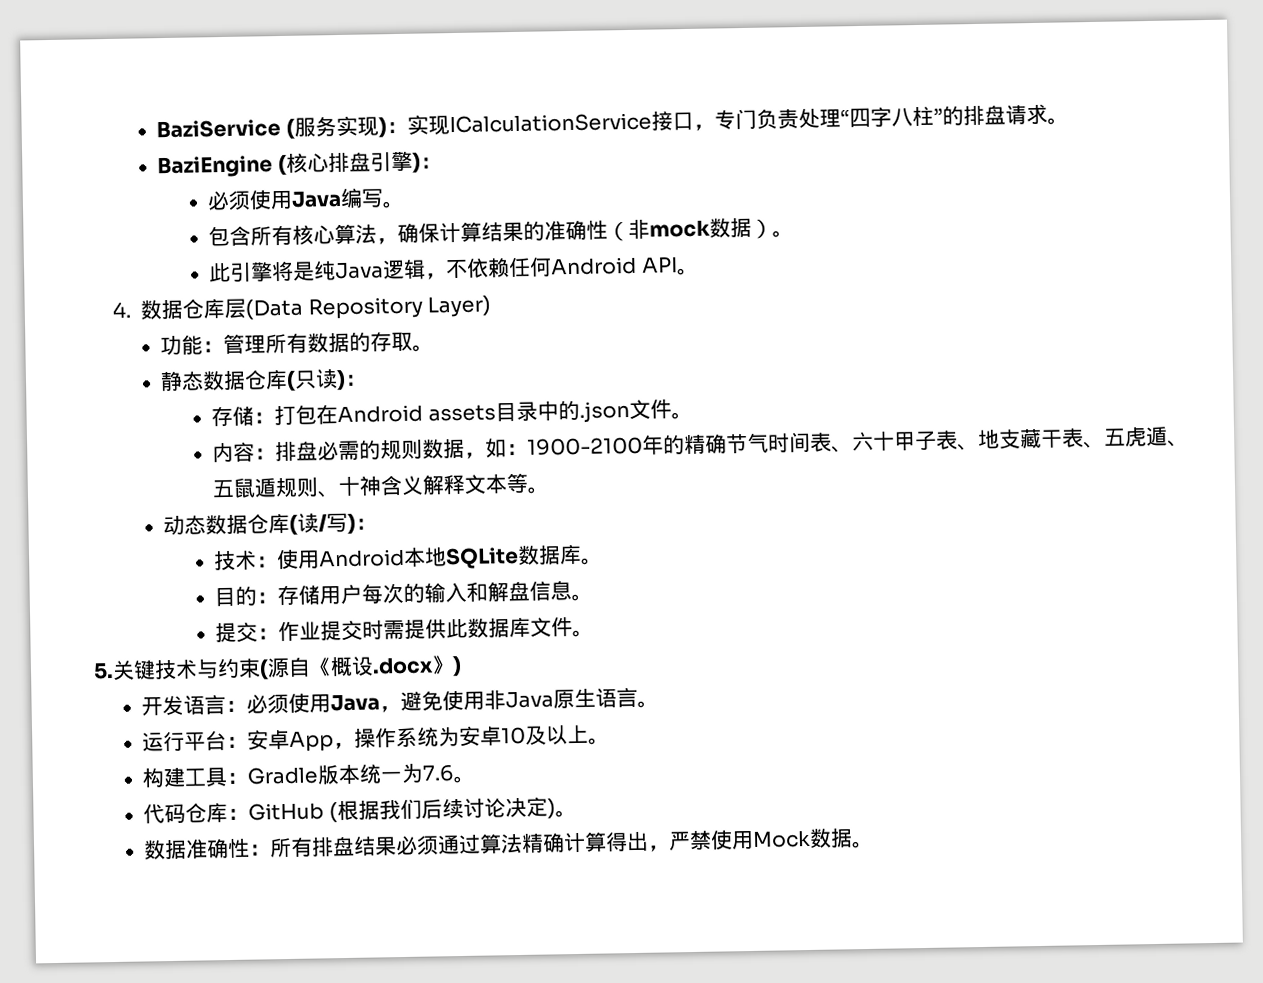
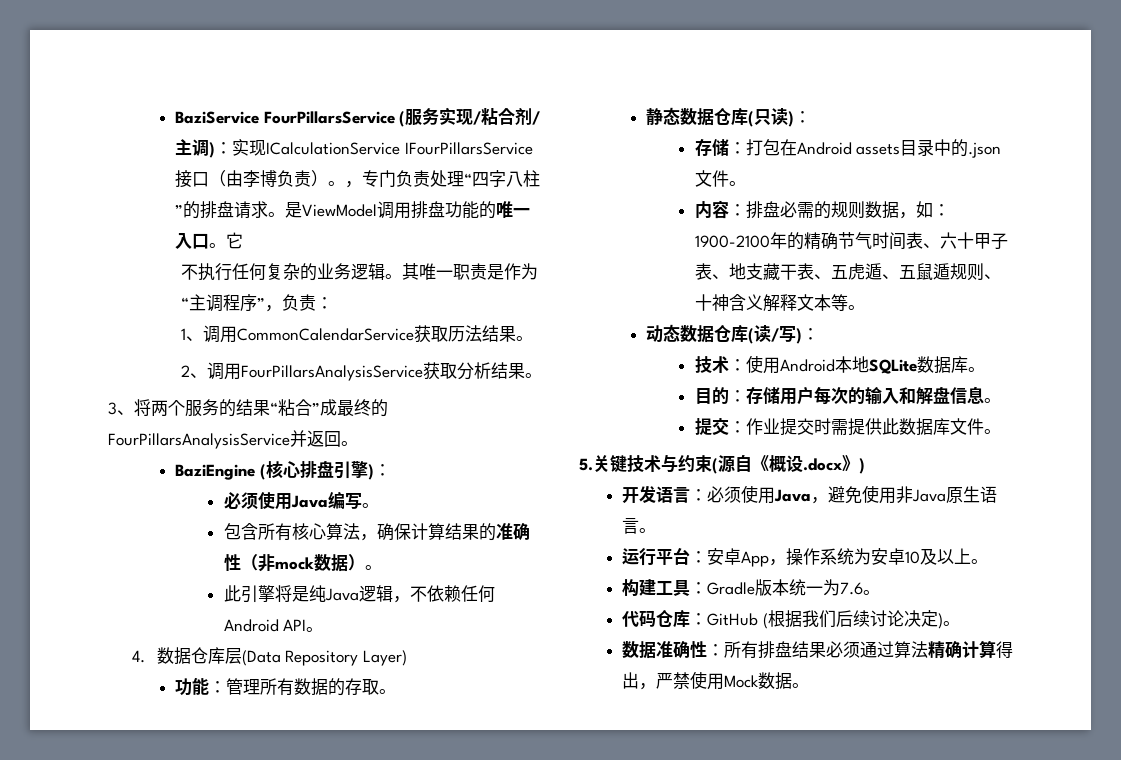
- BaziService (服务实现)：实现ICalculationService接口，专门负责处理“四字八柱”的排盘请求。
+ BaziService FourPillarsService (服务实现/粘合剂/主调)：实现ICalculationService IFourPillarsService接口（由李博负责）。，专门负责处理“四字八柱”的排盘请求。是ViewModel调用排盘功能的唯一入口。它
+ 不执行任何复杂的业务逻辑。其唯一职责是作为“主调程序”，负责：
+ 1、调用CommonCalendarService获取历法结果。
+ 2、调用FourPillarsAnalysisService获取分析结果。
+ 3、将两个服务的结果“粘合”成最终的FourPillarsAnalysisService并返回。

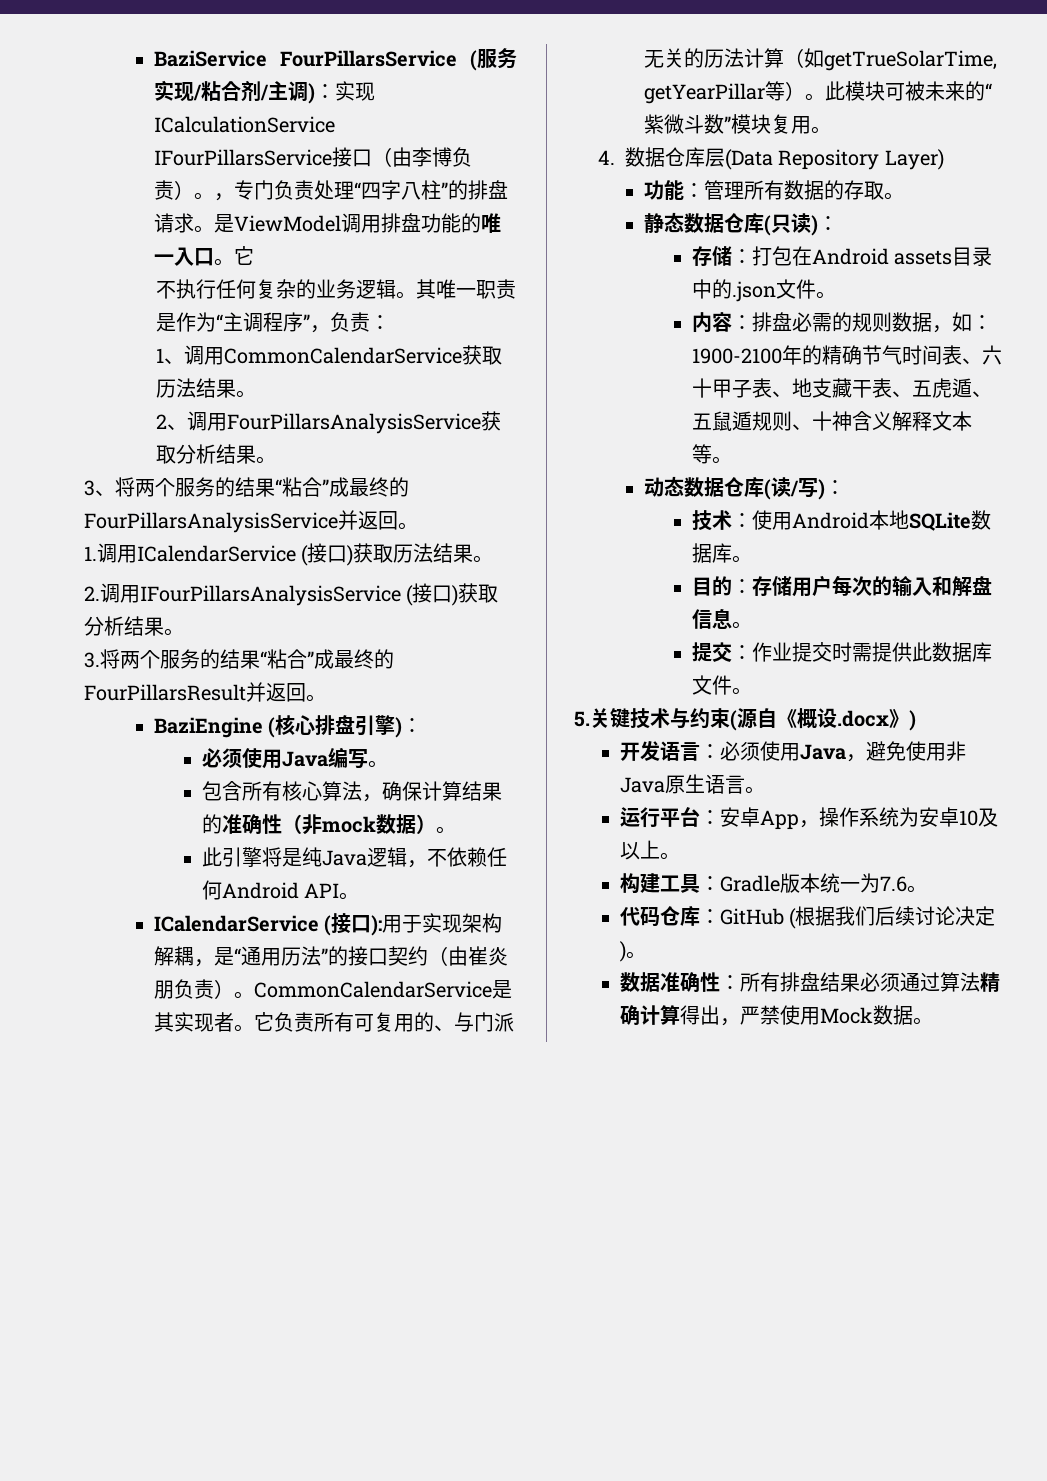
+ 1.调用ICalendarService (接口)获取历法结果。
+ 2.调用IFourPillarsAnalysisService (接口)获取分析结果。
+ 3.将两个服务的结果“粘合”成最终的FourPillarsResult并返回。
+ ICalendarService (接口):用于实现架构解耦，是“通用历法”的接口契约（由崔炎朋负责）。CommonCalendarService是其实现者。它负责所有可复用的、与门派无关的历法计算（如getTrueSolarTime, getYearPillar等）。此模块可被未来的“紫微斗数”模块复用。

